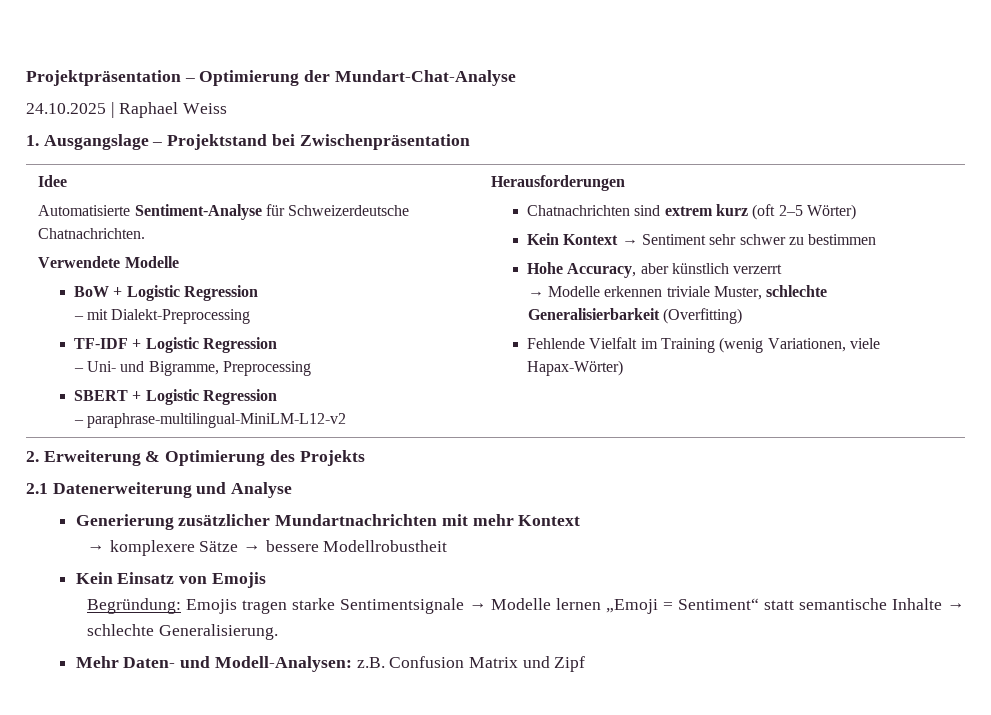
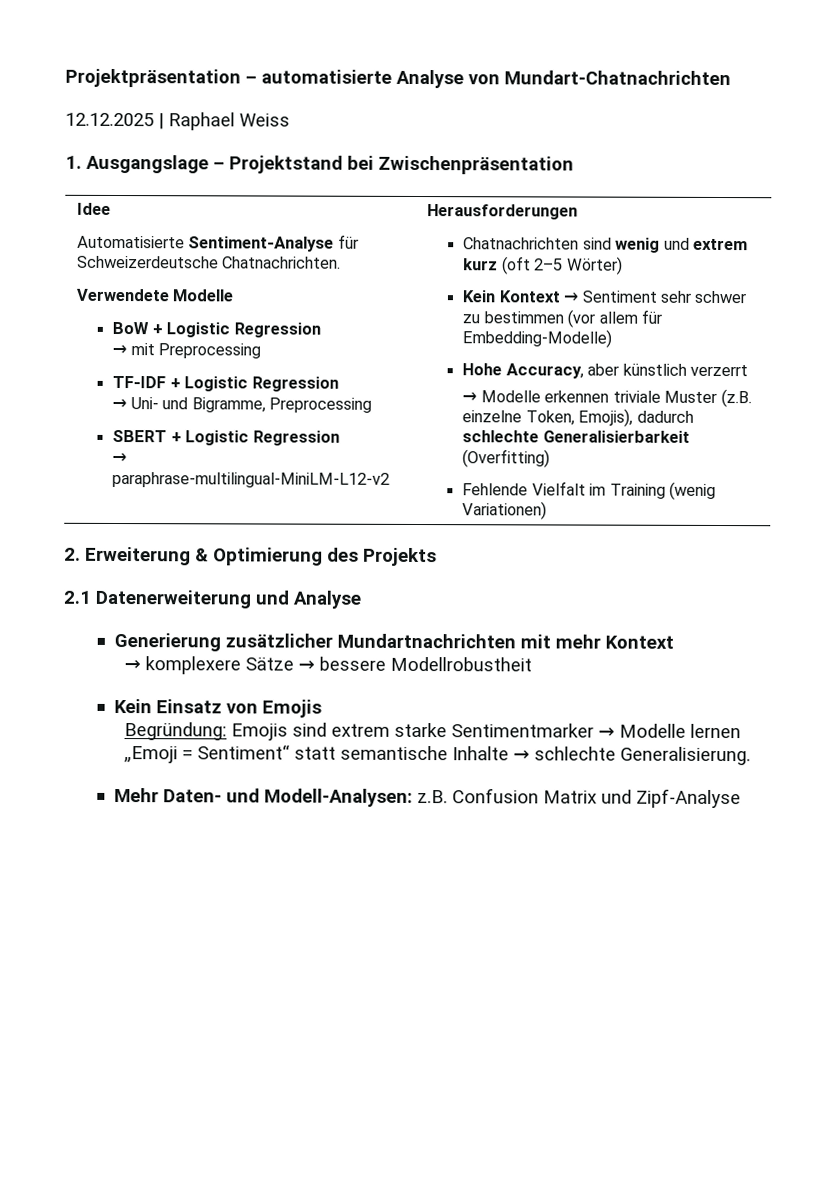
- Projektpräsentation – Optimierung der Mundart-Chat-Analyse
- 24.10.2025 | Raphael Weiss
+ Projektpräsentation – automatisierte Analyse von Mundart-Chatnachrichten
+ 12.12.2025 | Raphael Weiss
- – mit Dialekt-Preprocessing
+ → mit Preprocessing
- – Uni- und Bigramme, Preprocessing
+ → Uni- und Bigramme, Preprocessing
- – paraphrase-multilingual-MiniLM-L12-v2
+ → paraphrase-multilingual-MiniLM-L12-v2
- Chatnachrichten sind extrem kurz (oft 2–5 Wörter)
+ Chatnachrichten sind wenig und extrem kurz (oft 2–5 Wörter)
- Kein Kontext → Sentiment sehr schwer zu bestimmen
+ Kein Kontext → Sentiment sehr schwer zu bestimmen (vor allem für Embedding-Modelle)
- → Modelle erkennen triviale Muster, schlechte Generalisierbarkeit (Overfitting)
+ → Modelle erkennen triviale Muster (z.B. einzelne Token, Emojis), dadurch schlechte Generalisierbarkeit (Overfitting)
- Fehlende Vielfalt im Training (wenig Variationen, viele Hapax-Wörter)
+ Fehlende Vielfalt im Training (wenig Variationen)
- Begründung: Emojis tragen starke Sentimentsignale → Modelle lernen „Emoji = Sentiment“ statt semantische Inhalte → schlechte Generalisierung.
+ Begründung: Emojis sind extrem starke Sentimentmarker → Modelle lernen „Emoji = Sentiment“ statt semantische Inhalte → schlechte Generalisierung.
- Mehr Daten- und Modell-Analysen: z.B. Confusion Matrix und Zipf
+ Mehr Daten- und Modell-Analysen: z.B. Confusion Matrix und Zipf-Analyse

